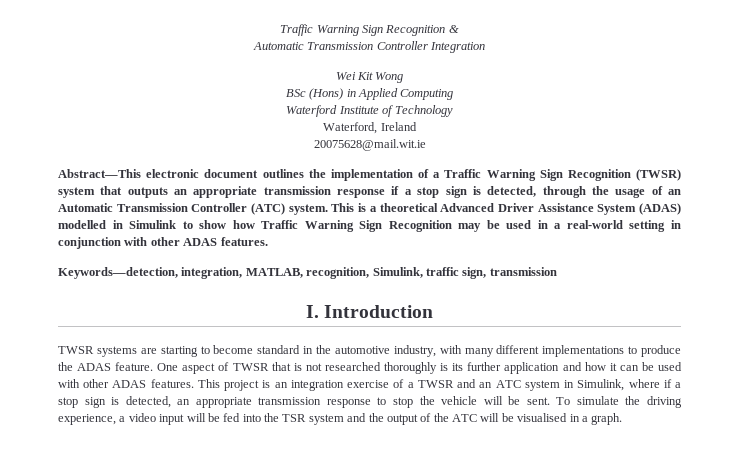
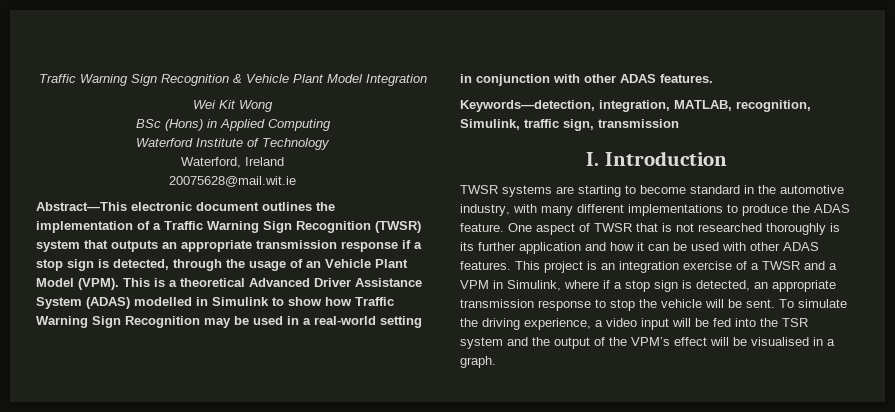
- Traffic Warning Sign Recognition &
- Automatic Transmission Controller Integration
+ Traffic Warning Sign Recognition & Vehicle Plant Model Integration
- Abstract—This electronic document outlines the implementation of a Traffic Warning Sign Recognition (TWSR) system that outputs an appropriate transmission response if a stop sign is detected, through the usage of an Automatic Transmission Controller (ATC) system.
+ Abstract—This electronic document outlines the implementation of a Traffic Warning Sign Recognition (TWSR) system that outputs an appropriate transmission response if a stop sign is detected, through the usage of an Vehicle Plant Model (VPM).
- This project is an integration exercise of a TWSR and an ATC system in Simulink, where if a stop sign is detected, an appropriate transmission response to stop the vehicle will be sent.
+ This project is an integration exercise of a TWSR and a VPM in Simulink, where if a stop sign is detected, an appropriate transmission response to stop the vehicle will be sent.
- To simulate the driving experience, a video input will be fed into the TSR system and the output of the ATC will be visualised in a graph.
+ To simulate the driving experience, a video input will be fed into the TSR system and the output of the VPM’s effect will be visualised in a graph.

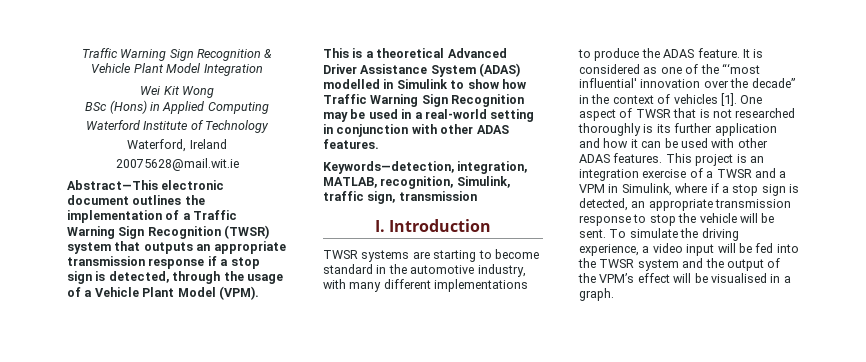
- Abstract—This electronic document outlines the implementation of a Traffic Warning Sign Recognition (TWSR) system that outputs an appropriate transmission response if a stop sign is detected, through the usage of an Vehicle Plant Model (VPM).
+ Abstract—This electronic document outlines the implementation of a Traffic Warning Sign Recognition (TWSR) system that outputs an appropriate transmission response if a stop sign is detected, through the usage of a Vehicle Plant Model (VPM).
+ It is considered as one of the “‘most influential' innovation over the decade” in the context of vehicles [1].
- To simulate the driving experience, a video input will be fed into the TSR system and the output of the VPM’s effect will be visualised in a graph.
+ To simulate the driving experience, a video input will be fed into the TWSR system and the output of the VPM’s effect will be visualised in a graph.

